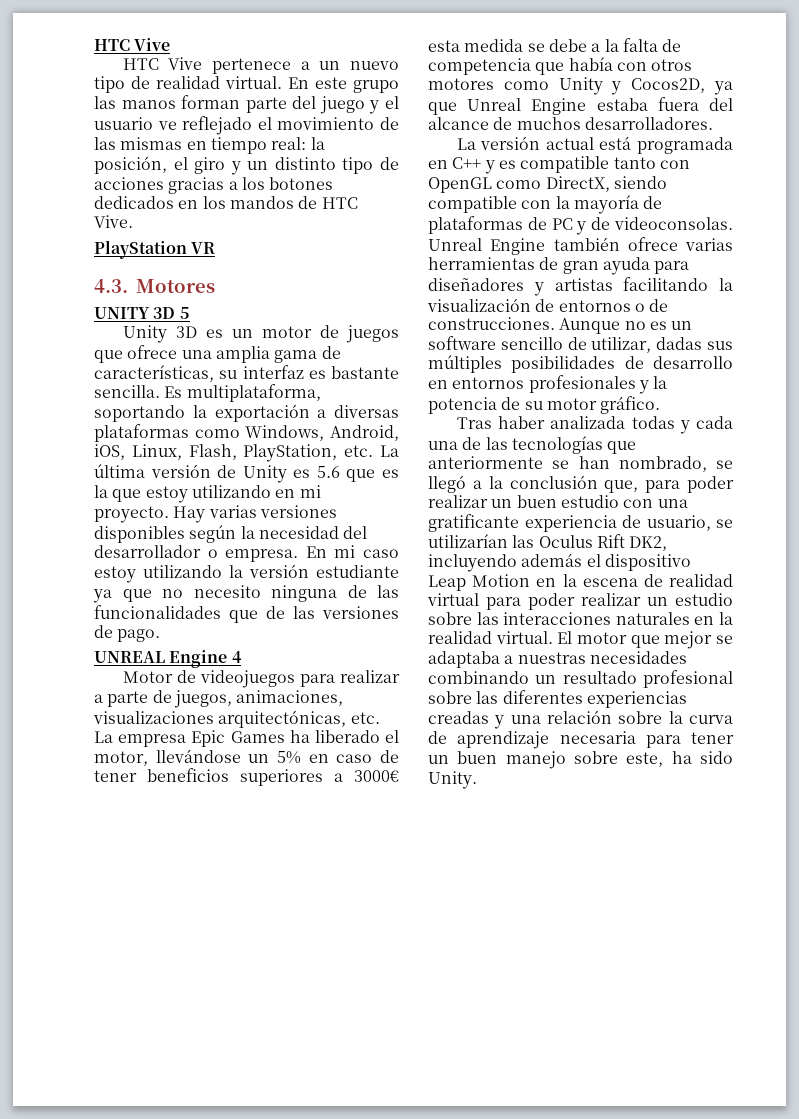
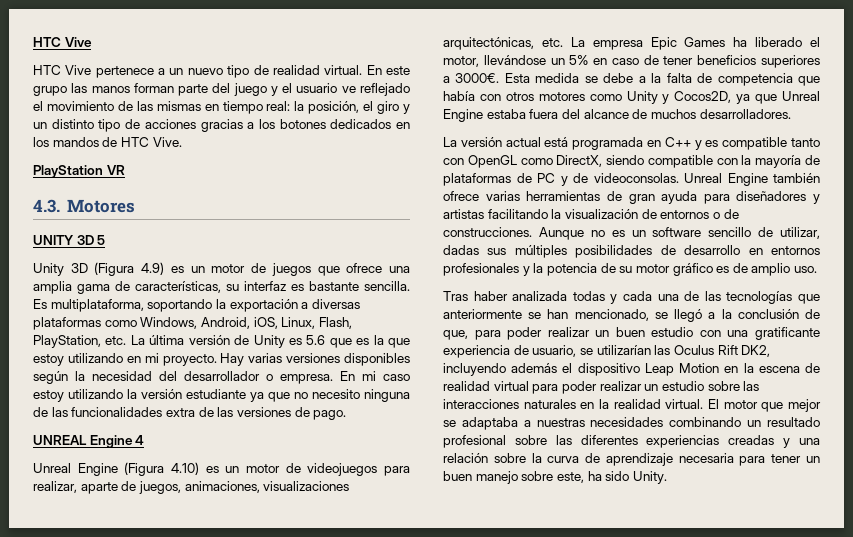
- Unity 3D es un motor de juegos que ofrece una amplia gama de características, su interfaz es bastante sencilla.
+ Unity 3D (Figura 4.9) es un motor de juegos que ofrece una amplia gama de características, su interfaz es bastante sencilla.
- En mi caso estoy utilizando la versión estudiante ya que no necesito ninguna de las funcionalidades que de las versiones de pago.
+ En mi caso estoy utilizando la versión estudiante ya que no necesito ninguna de las funcionalidades extra de las versiones de pago.
- Motor de videojuegos para realizar a parte de juegos, animaciones, visualizaciones arquitectónicas, etc. La empresa Epic Games ha liberado el motor, llevándose un 5% en caso de tener beneficios superiores a 3000€ esta medida se debe a la falta de competencia que había con otros motores como Unity y Cocos2D, ya que Unreal Engine estaba fuera del alcance de muchos desarrolladores.
+ Unreal Engine (Figura 4.10) es un motor de videojuegos para realizar, aparte de juegos, animaciones, visualizaciones arquitectónicas, etc. La empresa Epic Games ha liberado el motor, llevándose un 5% en caso de tener beneficios superiores a 3000€. Esta medida se debe a la falta de competencia que había con otros motores como Unity y Cocos2D, ya que Unreal Engine estaba fuera del alcance de muchos desarrolladores.
- Aunque no es un software sencillo de utilizar, dadas sus múltiples posibilidades de desarrollo en entornos profesionales y la potencia de su motor gráfico.
+ Aunque no es un software sencillo de utilizar, dadas sus múltiples posibilidades de desarrollo en entornos profesionales y la potencia de su motor gráfico es de amplio uso.
- Tras haber analizada todas y cada una de las tecnologías que anteriormente se han nombrado, se llegó a la conclusión que, para poder realizar un buen estudio con una gratificante experiencia de usuario, se utilizarían las Oculus Rift DK2, incluyendo además el dispositivo Leap Motion en la escena de realidad virtual para poder realizar un estudio sobre las interacciones naturales en la realidad virtual.
+ Tras haber analizada todas y cada una de las tecnologías que anteriormente se han mencionado, se llegó a la conclusión de que, para poder realizar un buen estudio con una gratificante experiencia de usuario, se utilizarían las Oculus Rift DK2, incluyendo además el dispositivo Leap Motion en la escena de realidad virtual para poder realizar un estudio sobre las interacciones naturales en la realidad virtual.

